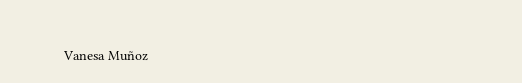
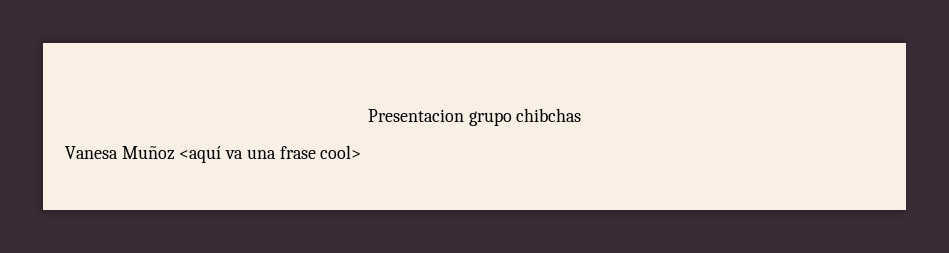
- Vanesa Muñoz
+ Presentacion grupo chibchas
+ Vanesa Muñoz <aquí va una frase cool>

